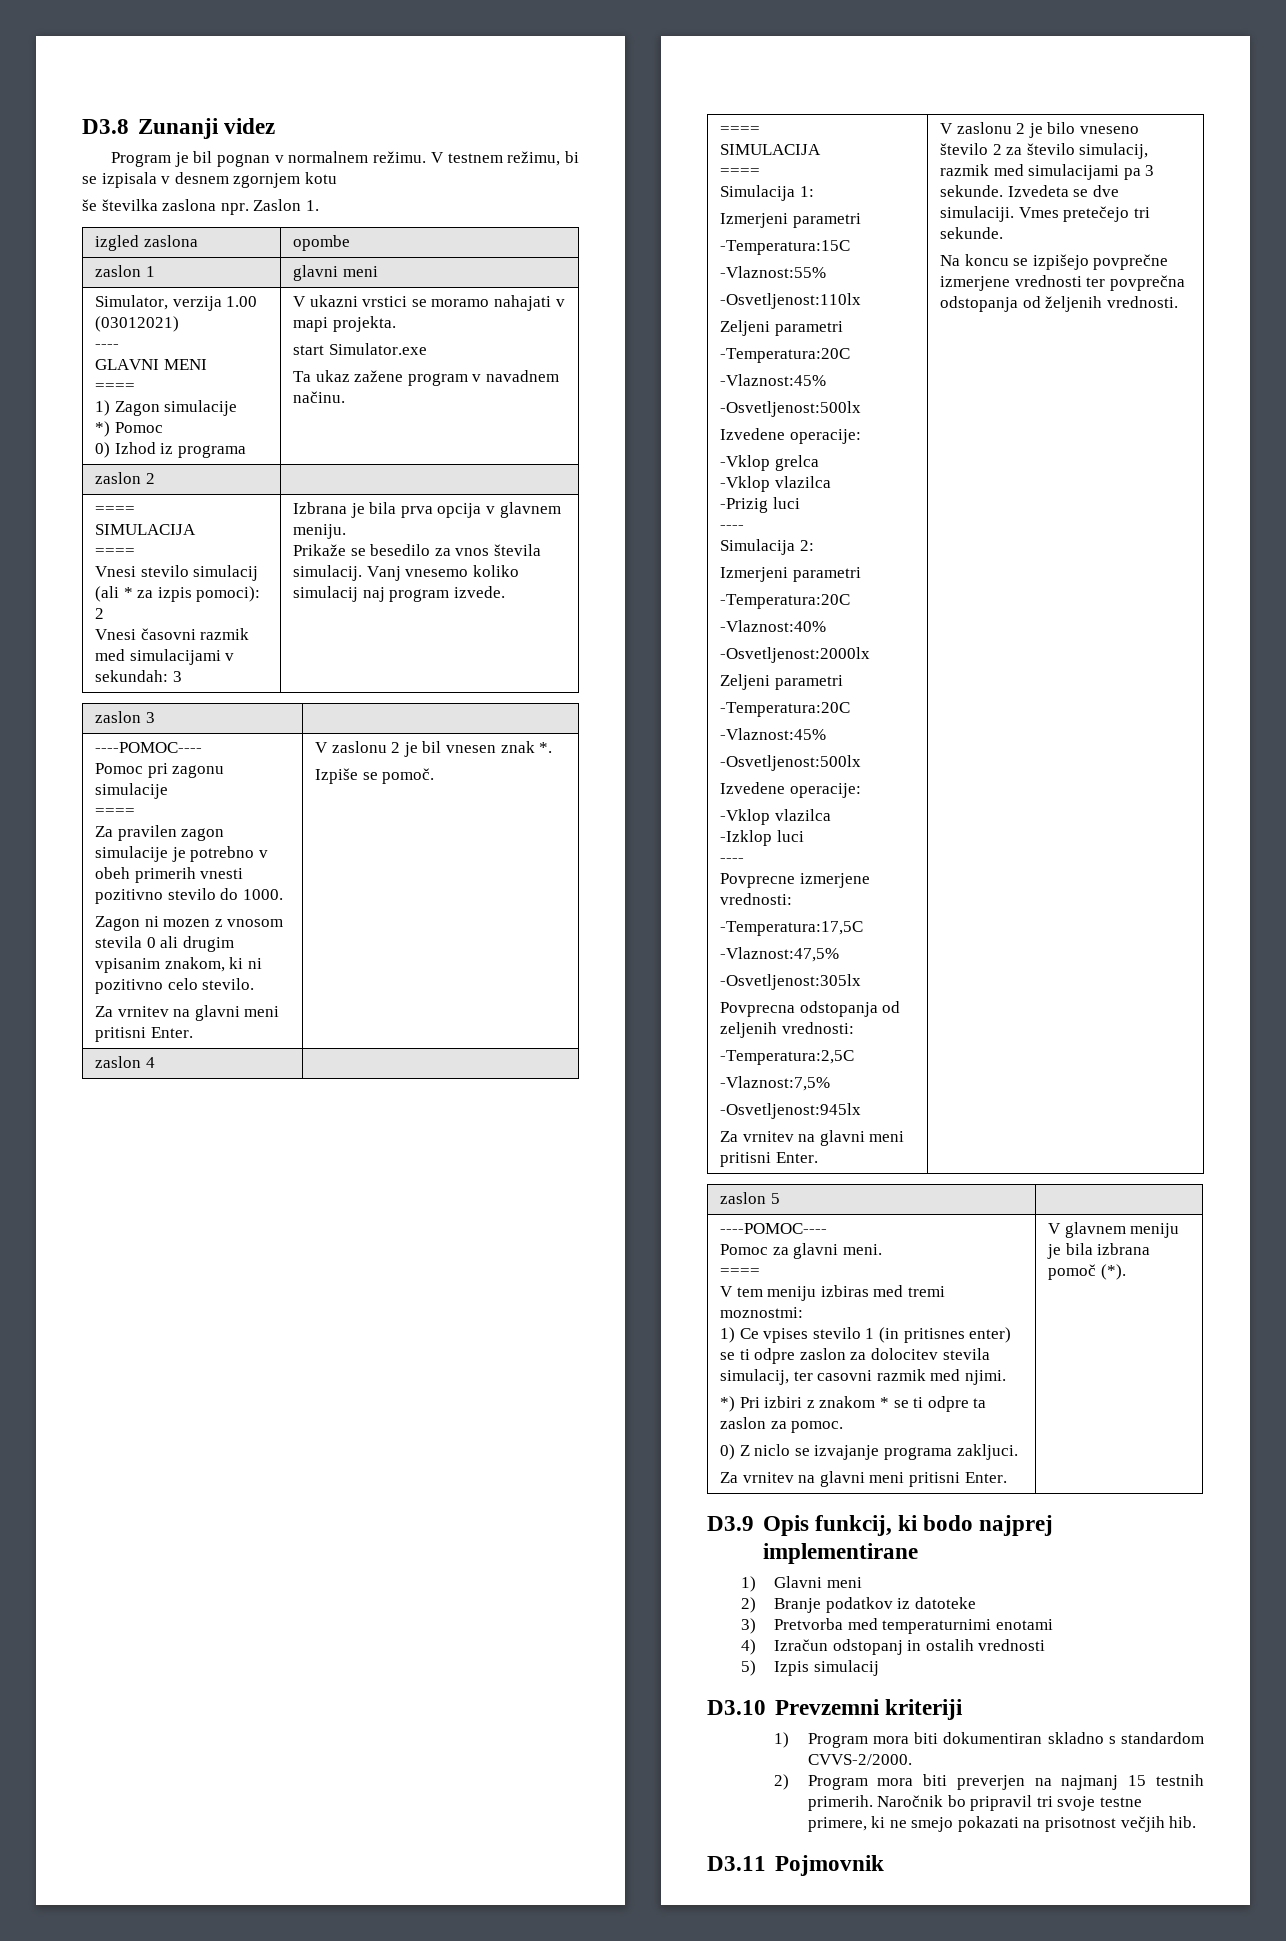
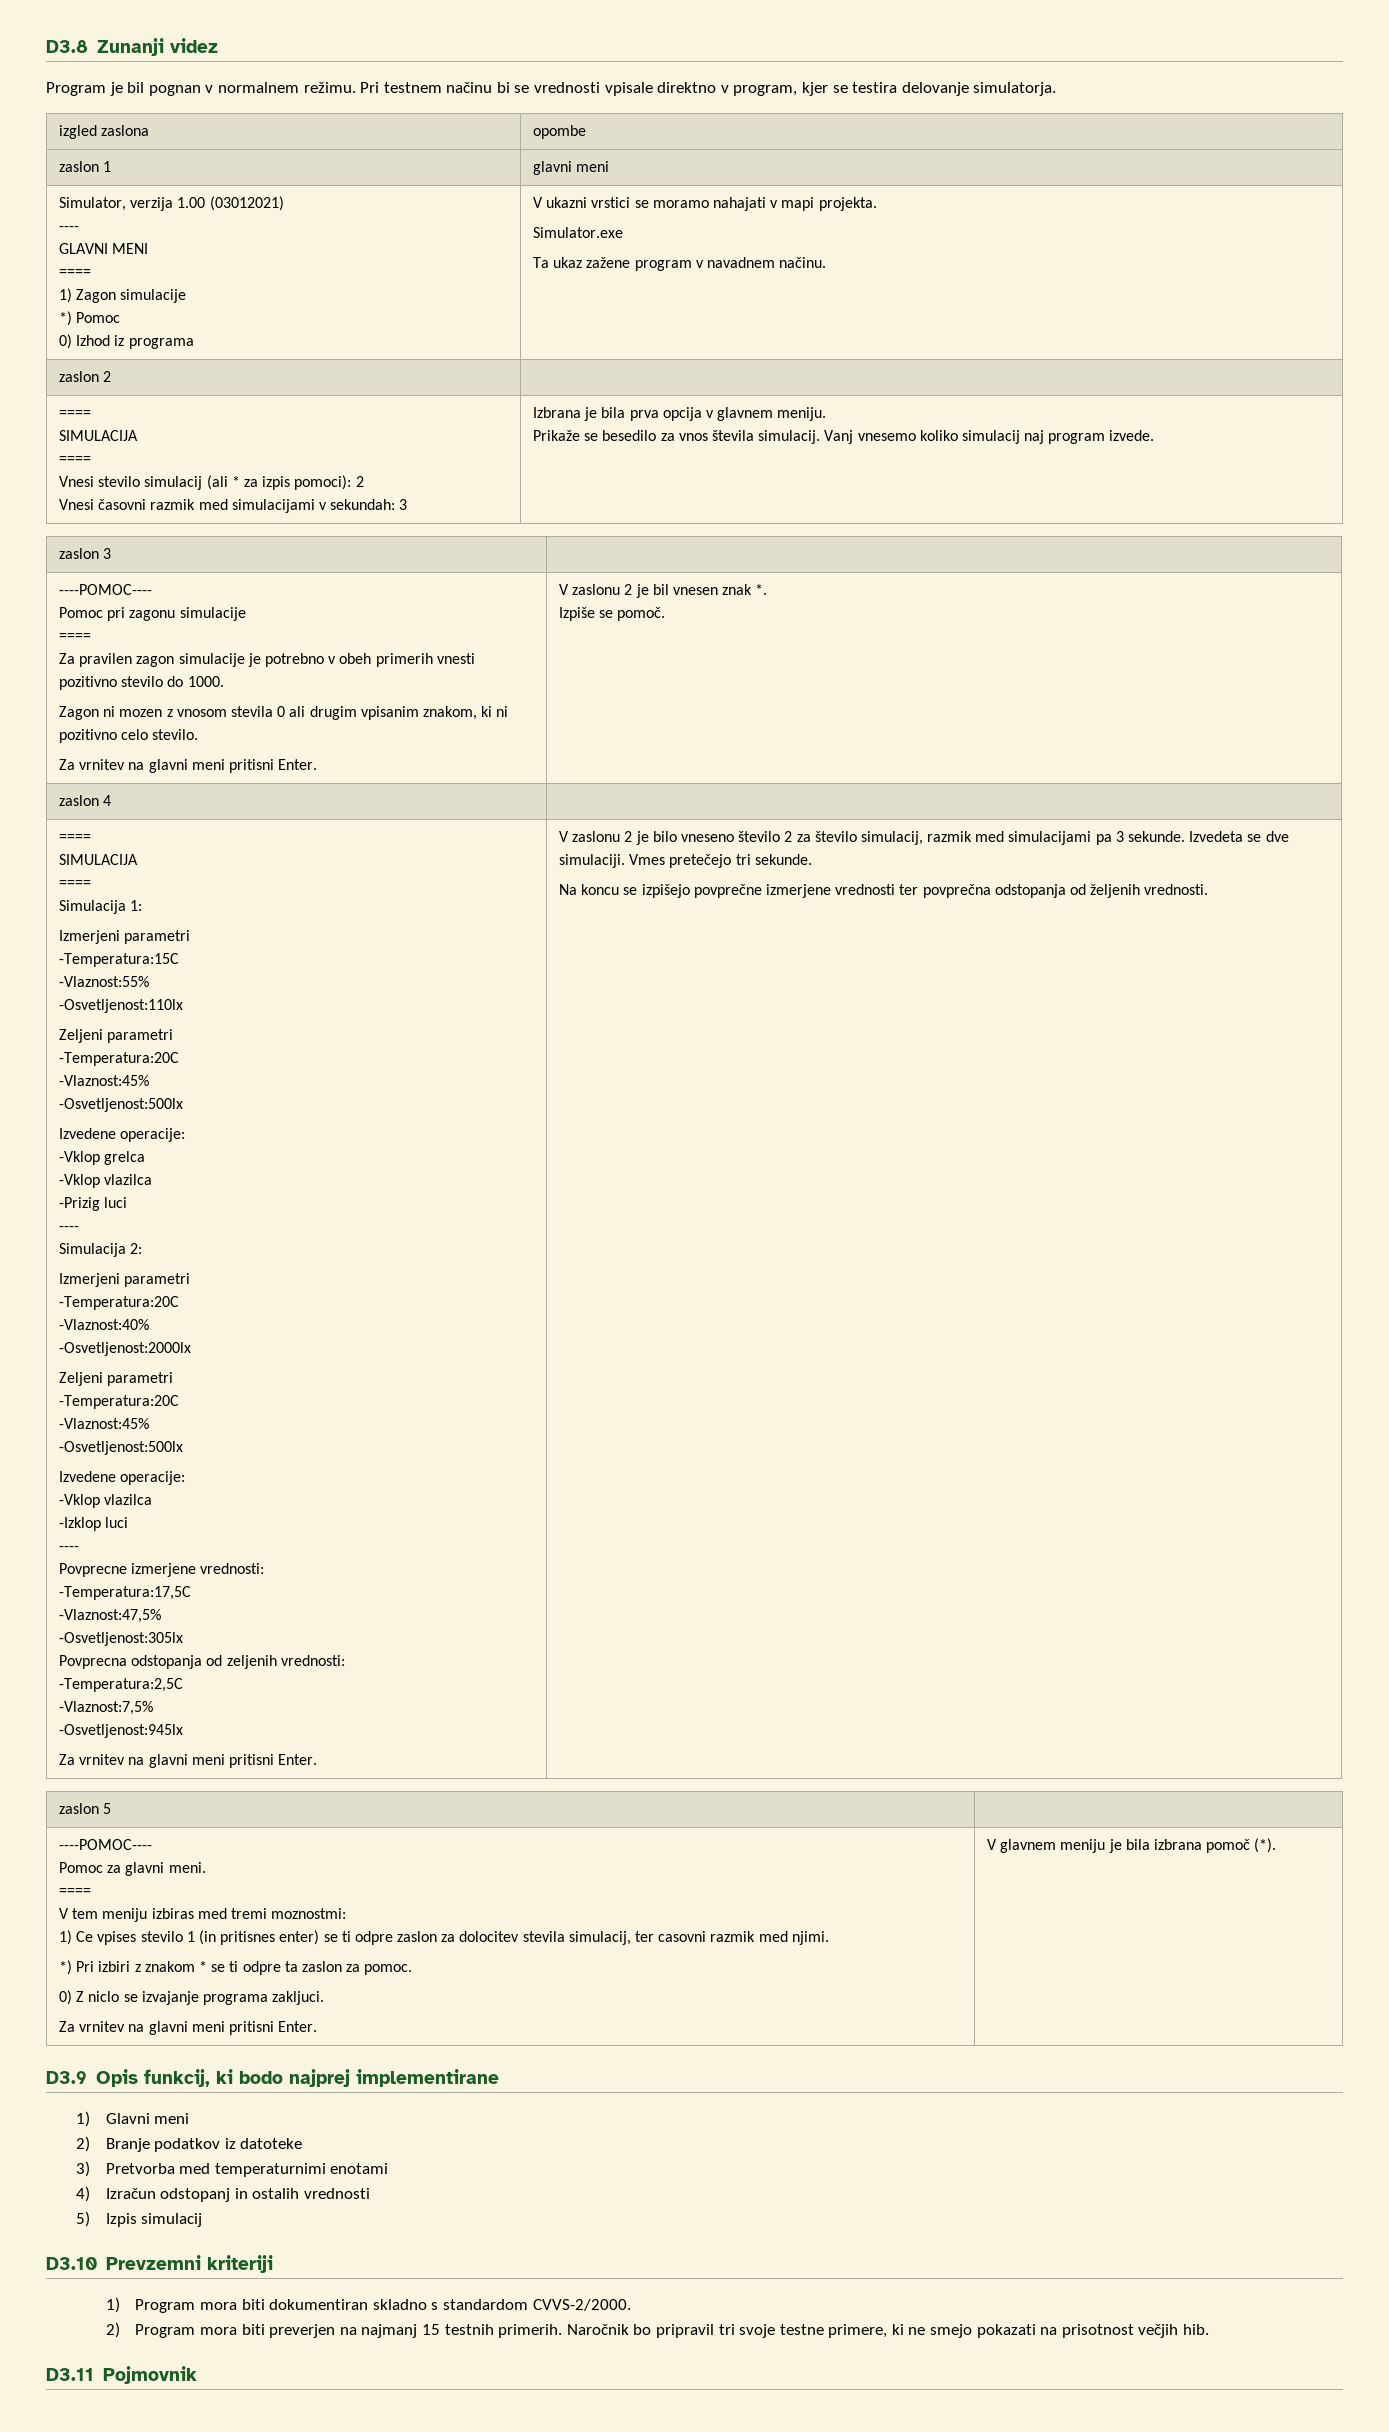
- V testnem režimu, bi se izpisala v desnem zgornjem kotu
- še številka zaslona npr. Zaslon 1.
+ Pri testnem načinu bi se vrednosti vpisale direktno v program, kjer se testira delovanje simulatorja.
  Simulator, verzija 1.00 (03012021)
  ----
  GLAVNI MENI
  ====
  1) Zagon simulacije
  *) Pomoc
  0) Izhod iz programa | V ukazni vrstici se moramo nahajati v mapi projekta.
- start Simulator.exe
+ Simulator.exe

